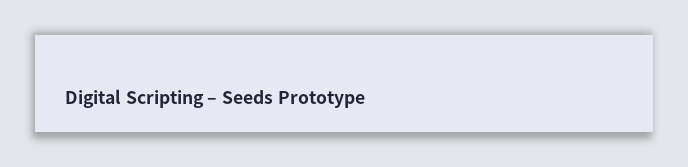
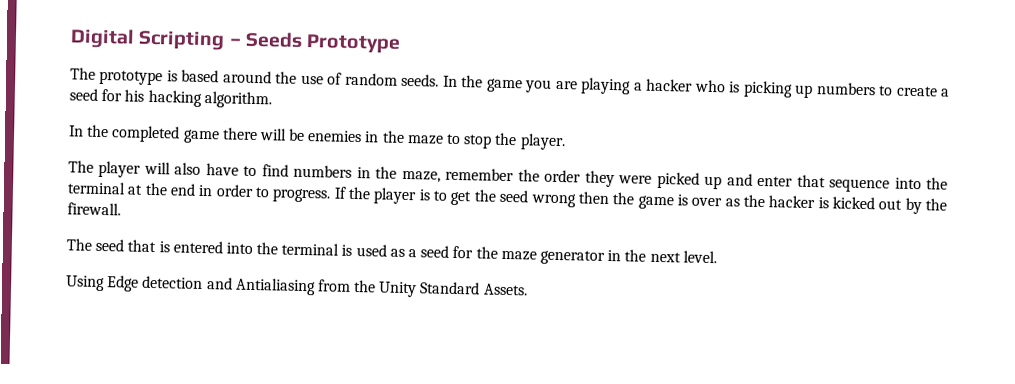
+ The prototype is based around the use of random seeds. In the game you are playing a hacker who is picking up numbers to create a seed for his hacking algorithm.
+ In the completed game there will be enemies in the maze to stop the player.
+ The player will also have to find numbers in the maze, remember the order they were picked up and enter that sequence into the terminal at the end in order to progress. If the player is to get the seed wrong then the game is over as the hacker is kicked out by the firewall.
+ The seed that is entered into the terminal is used as a seed for the maze generator in the next level.
+ Using Edge detection and Antialiasing from the Unity Standard Assets.

